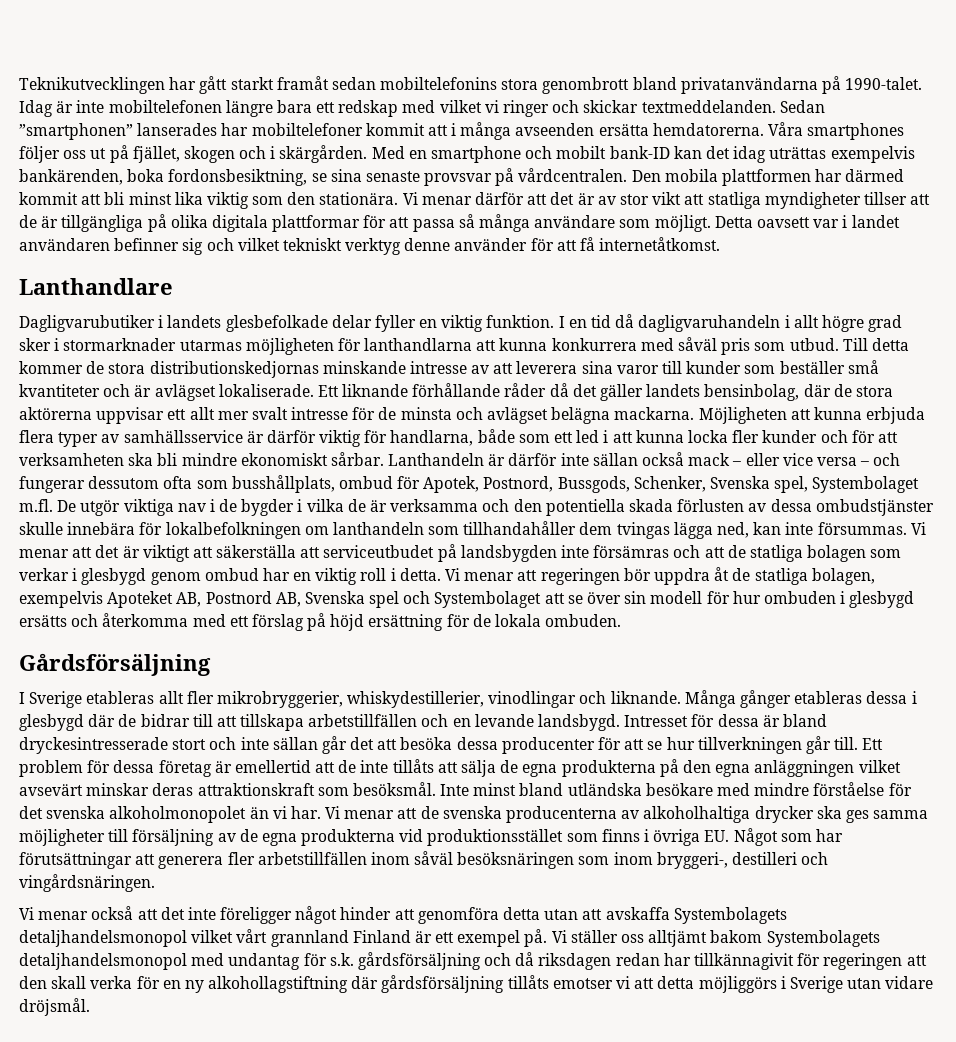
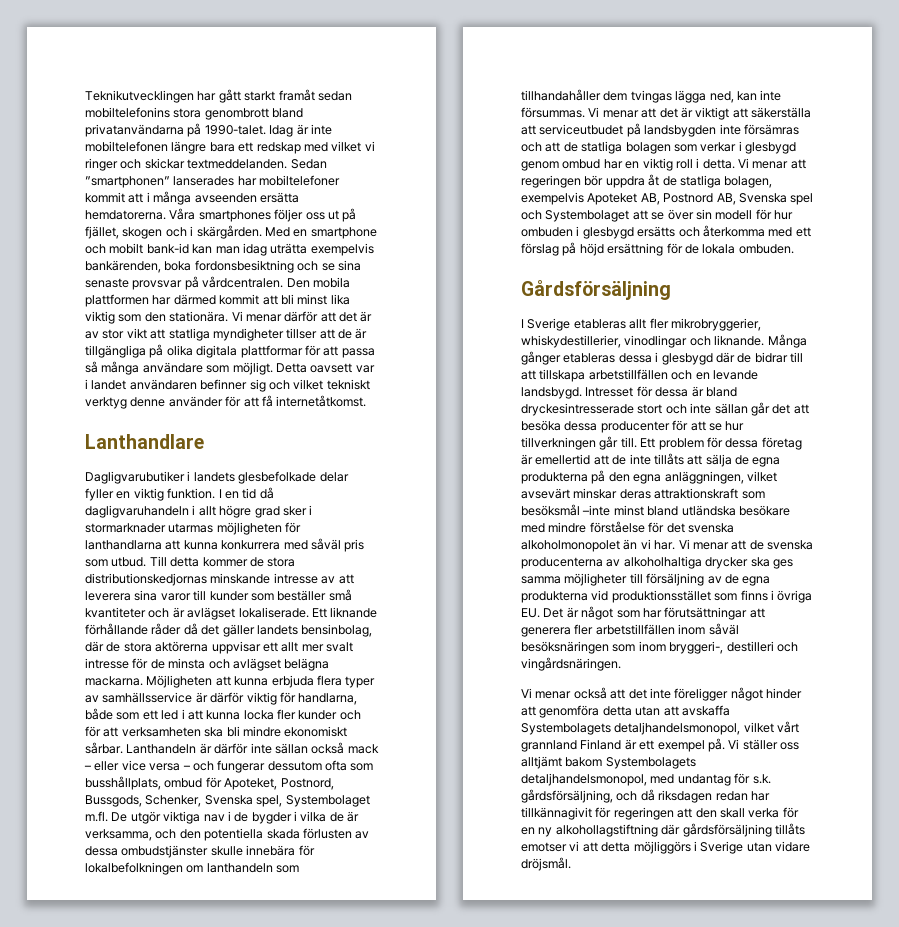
- Med en smartphone och mobilt bank-ID kan det idag uträttas exempelvis bankärenden, boka fordonsbesiktning, se sina senaste provsvar på vårdcentralen.
+ Med en smartphone och mobilt bank-id kan man idag uträtta exempelvis bankärenden, boka fordonsbesiktning och se sina senaste provsvar på vårdcentralen.
- Lanthandeln är därför inte sällan också mack – eller vice versa – och fungerar dessutom ofta som busshållplats, ombud för Apotek, Postnord, Bussgods, Schenker, Svenska spel, Systembolaget m.fl. De utgör viktiga nav i de bygder i vilka de är verksamma och den potentiella skada förlusten av dessa ombudstjänster skulle innebära för lokalbefolkningen om lanthandeln som tillhandahåller dem tvingas lägga ned, kan inte försummas.
+ Lanthandeln är därför inte sällan också mack – eller vice versa – och fungerar dessutom ofta som busshållplats, ombud för Apoteket, Postnord, Bussgods, Schenker, Svenska spel, Systembolaget m.fl. De utgör viktiga nav i de bygder i vilka de är verksamma, och den potentiella skada förlusten av dessa ombudstjänster skulle innebära för lokalbefolkningen om lanthandeln som tillhandahåller dem tvingas lägga ned, kan inte försummas.
- Ett problem för dessa företag är emellertid att de inte tillåts att sälja de egna produkterna på den egna anläggningen vilket avsevärt minskar deras attraktionskraft som besöksmål. Inte minst bland utländska besökare med mindre förståelse för det svenska alkoholmonopolet än vi har.
+ Ett problem för dessa företag är emellertid att de inte tillåts att sälja de egna produkterna på den egna anläggningen, vilket avsevärt minskar deras attraktionskraft som besöksmål –inte minst bland utländska besökare med mindre förståelse för det svenska alkoholmonopolet än vi har.
- Vi menar att de svenska producenterna av alkoholhaltiga drycker ska ges samma möjligheter till försäljning av de egna produkterna vid produktionsstället som finns i övriga EU. Något som har förutsättningar att generera fler arbetstillfällen inom såväl besöksnäringen som inom bryggeri-, destilleri och vingårdsnäringen.
+ Vi menar att de svenska producenterna av alkoholhaltiga drycker ska ges samma möjligheter till försäljning av de egna produkterna vid produktionsstället som finns i övriga EU. Det är något som har förutsättningar att generera fler arbetstillfällen inom såväl besöksnäringen som inom bryggeri-, destilleri och vingårdsnäringen.
- Vi menar också att det inte föreligger något hinder att genomföra detta utan att avskaffa Systembolagets detaljhandelsmonopol vilket vårt grannland Finland är ett exempel på.
+ Vi menar också att det inte föreligger något hinder att genomföra detta utan att avskaffa Systembolagets detaljhandelsmonopol, vilket vårt grannland Finland är ett exempel på.
- Vi ställer oss alltjämt bakom Systembolagets detaljhandelsmonopol med undantag för s.k. gårdsförsäljning och då riksdagen redan har tillkännagivit för regeringen att den skall verka för en ny alkohollagstiftning där gårdsförsäljning tillåts emotser vi att detta möjliggörs i Sverige utan vidare dröjsmål.
+ Vi ställer oss alltjämt bakom Systembolagets detaljhandelsmonopol, med undantag för s.k. gårdsförsäljning, och då riksdagen redan har tillkännagivit för regeringen att den skall verka för en ny alkohollagstiftning där gårdsförsäljning tillåts emotser vi att detta möjliggörs i Sverige utan vidare dröjsmål.

